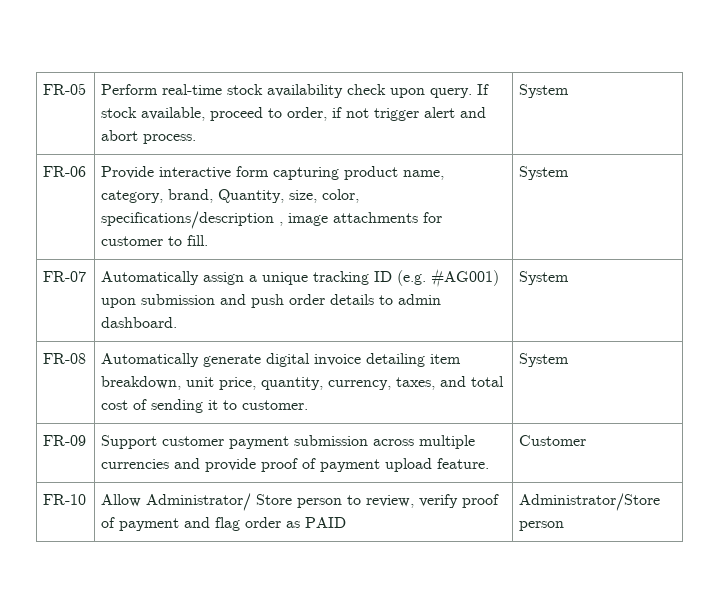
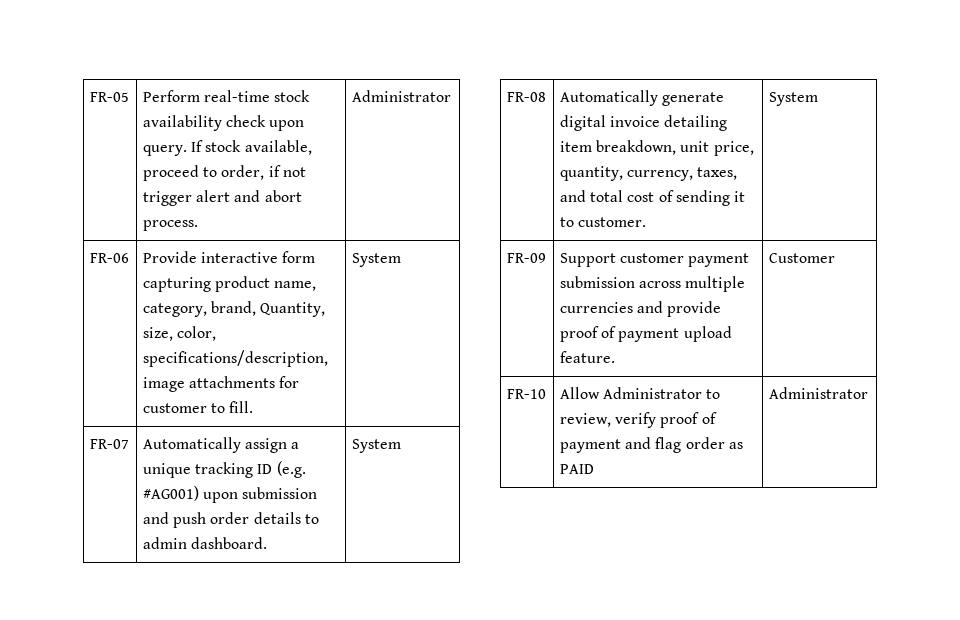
- FR-05 | Perform real-time stock availability check upon query. If stock available, proceed to order, if not trigger alert and abort process. | System
+ FR-05 | Perform real-time stock availability check upon query. If stock available, proceed to order, if not trigger alert and abort process. | Administrator
- FR-06 | Provide interactive form capturing product name, category, brand, Quantity, size, color, specifications/description , image attachments for customer to fill. | System
+ FR-06 | Provide interactive form capturing product name, category, brand, Quantity, size, color, specifications/description, image attachments for customer to fill. | System
- FR-10 | Allow Administrator/ Store person to review, verify proof of payment and flag order as PAID | Administrator/Store person
+ FR-10 | Allow Administrator to review, verify proof of payment and flag order as PAID | Administrator

